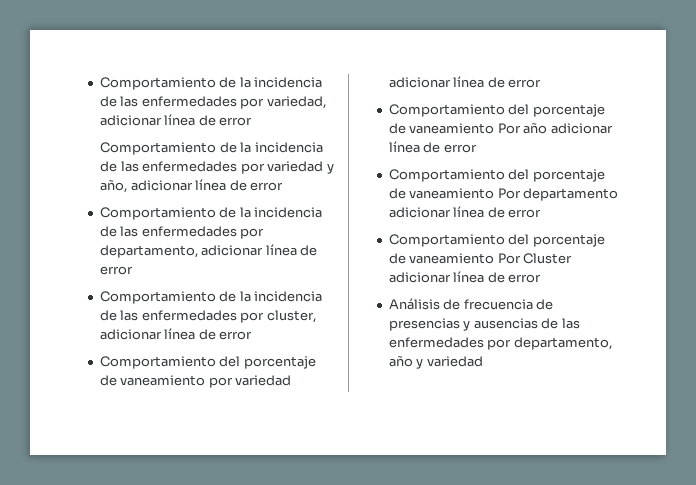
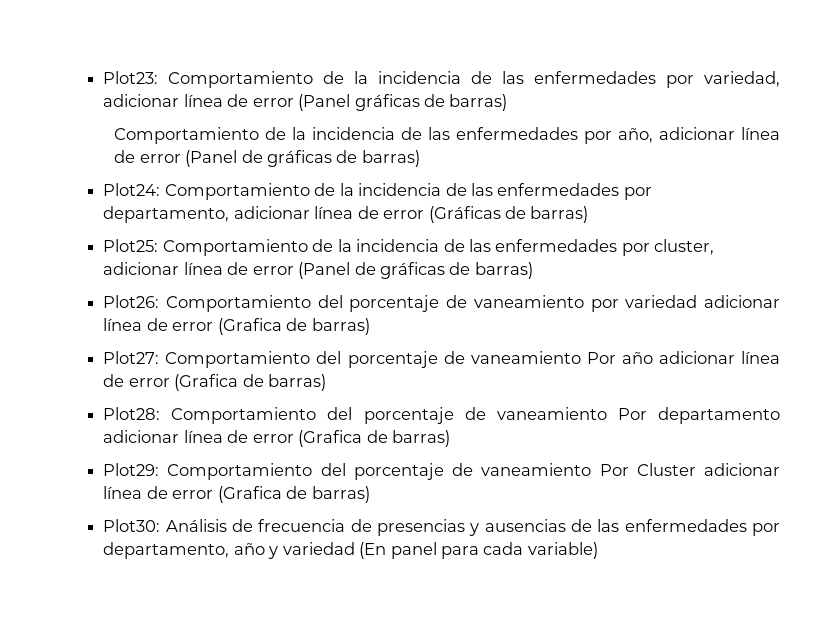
+ Plot23:
- Comportamiento de la incidencia de las enfermedades por variedad, adicionar línea de error
- Comportamiento de la incidencia de las enfermedades por variedad y año, adicionar línea de error
- Comportamiento de la incidencia de las enfermedades por departamento, adicionar línea de error
- Comportamiento de la incidencia de las enfermedades por cluster, adicionar línea de error
- Comportamiento del porcentaje de vaneamiento por variedad adicionar línea de error
- Comportamiento del porcentaje de vaneamiento Por año adicionar línea de error
- Comportamiento del porcentaje de vaneamiento Por departamento adicionar línea de error
- Comportamiento del porcentaje de vaneamiento Por Cluster adicionar línea de error
- Análisis de frecuencia de presencias y ausencias de las enfermedades por departamento, año y variedad
+ Comportamiento de la incidencia de las enfermedades por variedad, adicionar línea de error (Panel gráficas de barras)
+ Comportamiento de la incidencia de las enfermedades por año, adicionar línea de error (Panel de gráficas de barras)
+ Plot24: Comportamiento de la incidencia de las enfermedades por departamento, adicionar línea de error (Gráficas de barras)
+ Plot25: Comportamiento de la incidencia de las enfermedades por cluster, adicionar línea de error (Panel de gráficas de barras)
+ Plot26: Comportamiento del porcentaje de vaneamiento por variedad adicionar línea de error (Grafica de barras)
+ Plot27: Comportamiento del porcentaje de vaneamiento Por año adicionar línea de error (Grafica de barras)
+ Plot28: Comportamiento del porcentaje de vaneamiento Por departamento adicionar línea de error (Grafica de barras)
+ Plot29: Comportamiento del porcentaje de vaneamiento Por Cluster adicionar línea de error (Grafica de barras)
+ Plot30: Análisis de frecuencia de presencias y ausencias de las enfermedades por departamento, año y variedad (En panel para cada variable)

